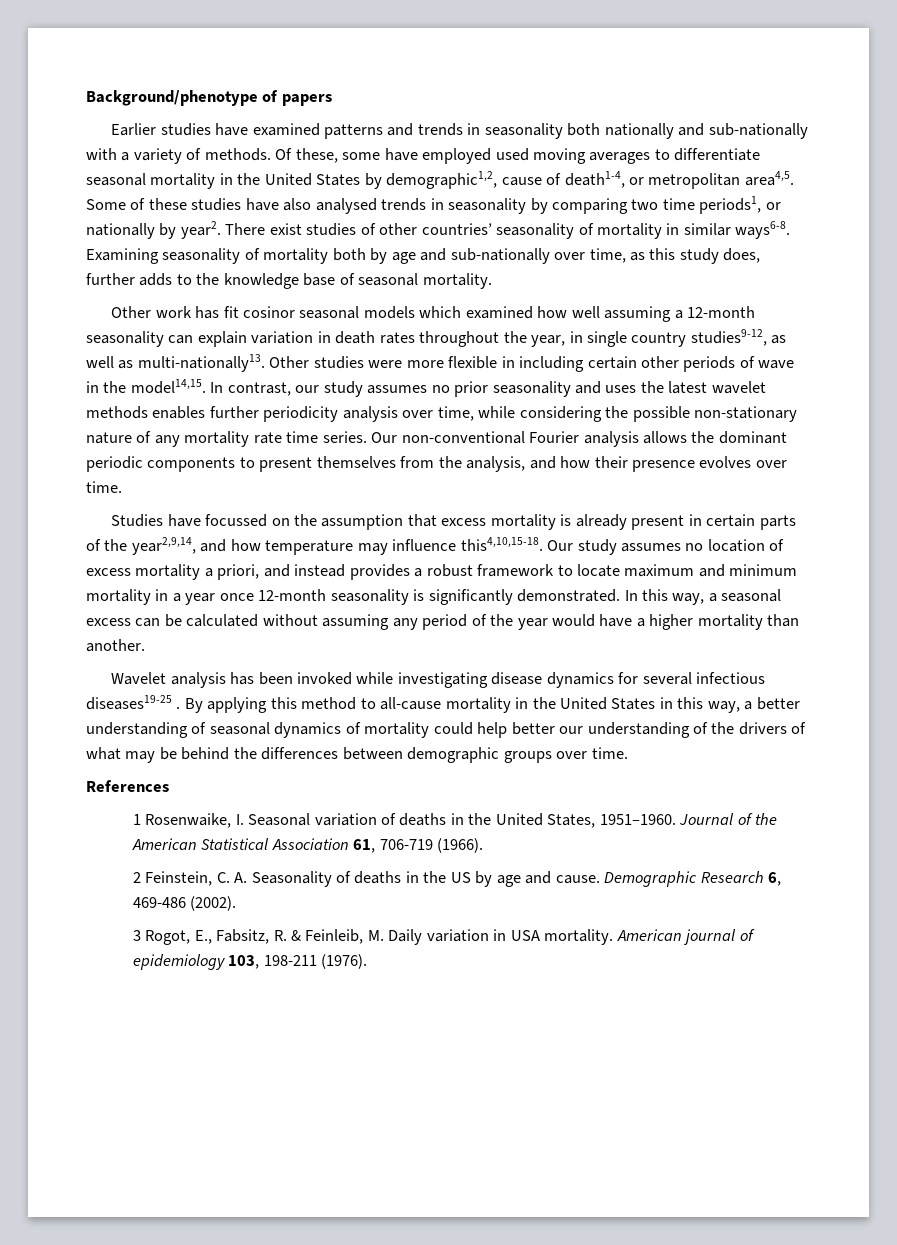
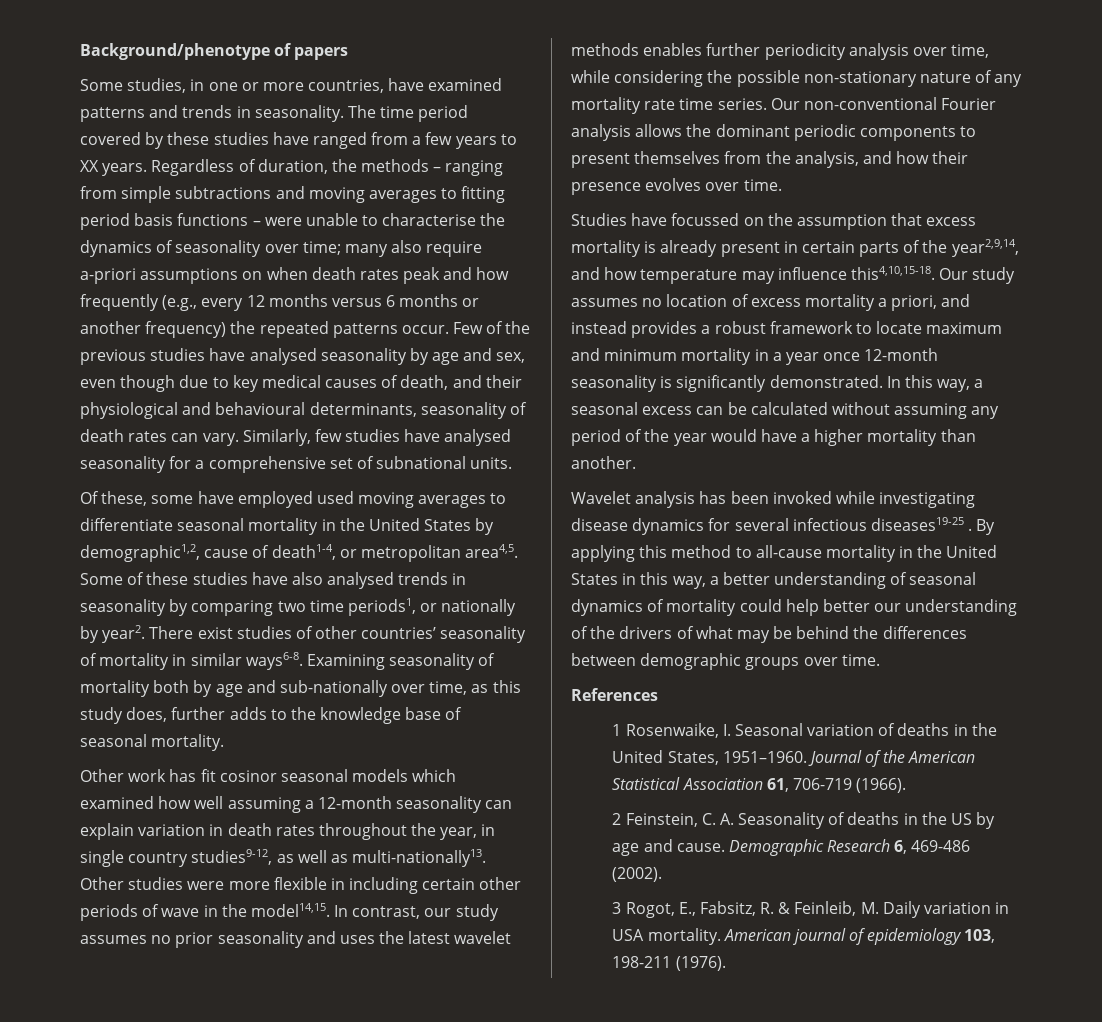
- Earlier studies have examined patterns and trends in seasonality both nationally and sub-nationally with a variety of methods. Of these, some have employed used moving averages to differentiate seasonal mortality in the United States by demographic1,2, cause of death1-4, or metropolitan area4,5.
+ Some studies, in one or more countries, have examined patterns and trends in seasonality. The time period covered by these studies have ranged from a few years to XX years. Regardless of duration, the methods – ranging from simple subtractions and moving averages to fitting period basis functions – were unable to characterise the dynamics of seasonality over time; many also require a-priori assumptions on when death rates peak and how frequently (e.g., every 12 months versus 6 months or another frequency) the repeated patterns occur. Few of the previous studies have analysed seasonality by age and sex, even though due to key medical causes of death, and their physiological and behavioural determinants, seasonality of death rates can vary. Similarly, few studies have analysed seasonality for a comprehensive set of subnational units.
+ Of these, some have employed used moving averages to differentiate seasonal mortality in the United States by demographic1,2, cause of death1-4, or metropolitan area4,5.

